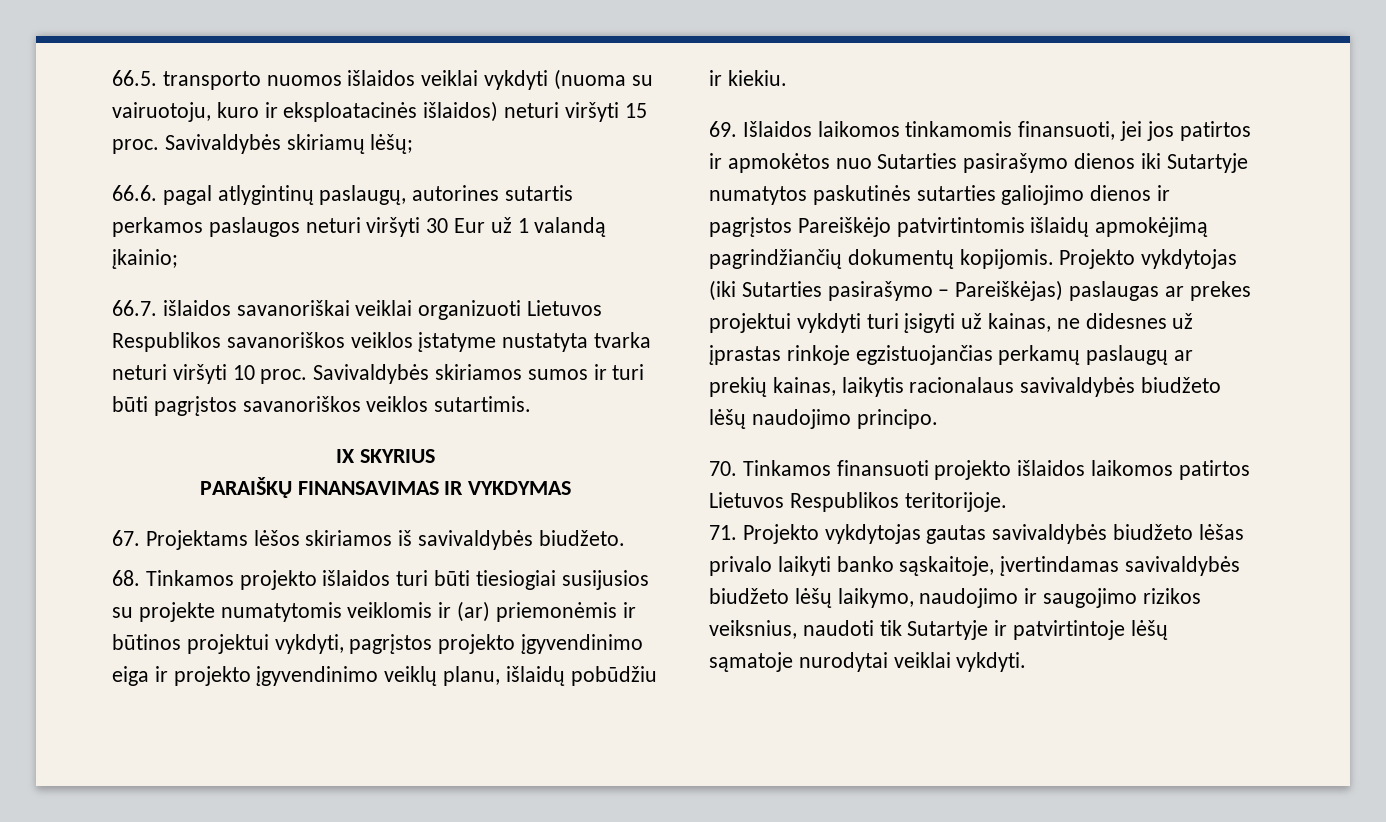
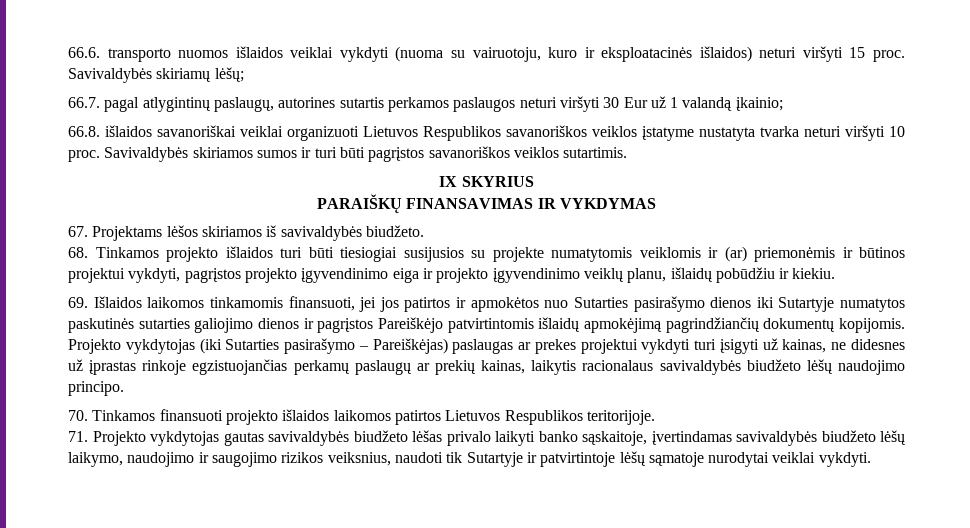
- 66.5. transporto nuomos išlaidos veiklai vykdyti (nuoma su vairuotoju, kuro ir eksploatacinės išlaidos) neturi viršyti 15 proc.
+ 66.6. transporto nuomos išlaidos veiklai vykdyti (nuoma su vairuotoju, kuro ir eksploatacinės išlaidos) neturi viršyti 15 proc.
- 66.6. pagal atlygintinų paslaugų, autorines sutartis perkamos paslaugos neturi viršyti 30 Eur už 1 valandą įkainio;
+ 66.7. pagal atlygintinų paslaugų, autorines sutartis perkamos paslaugos neturi viršyti 30 Eur už 1 valandą įkainio;
- 66.7. išlaidos savanoriškai veiklai organizuoti Lietuvos Respublikos savanoriškos veiklos įstatyme nustatyta tvarka neturi viršyti 10 proc.
+ 66.8. išlaidos savanoriškai veiklai organizuoti Lietuvos Respublikos savanoriškos veiklos įstatyme nustatyta tvarka neturi viršyti 10 proc.

